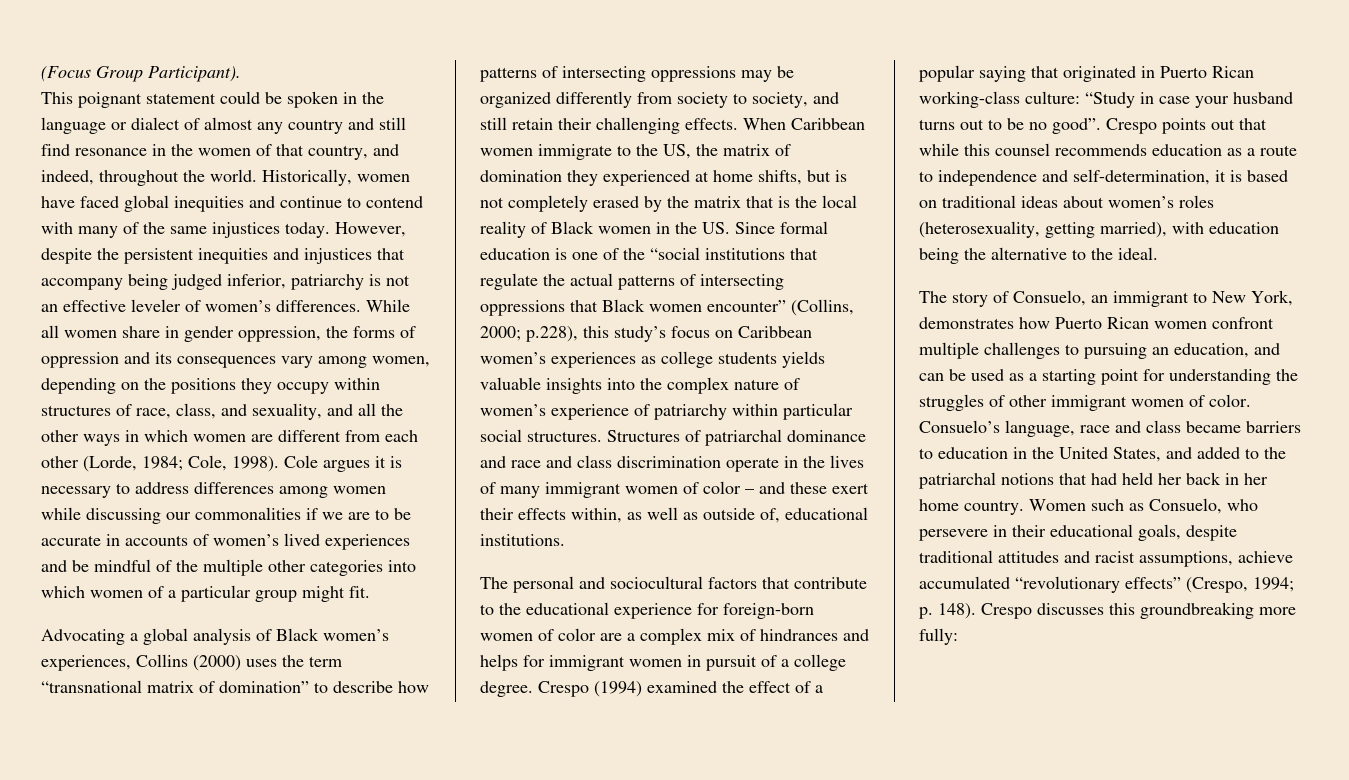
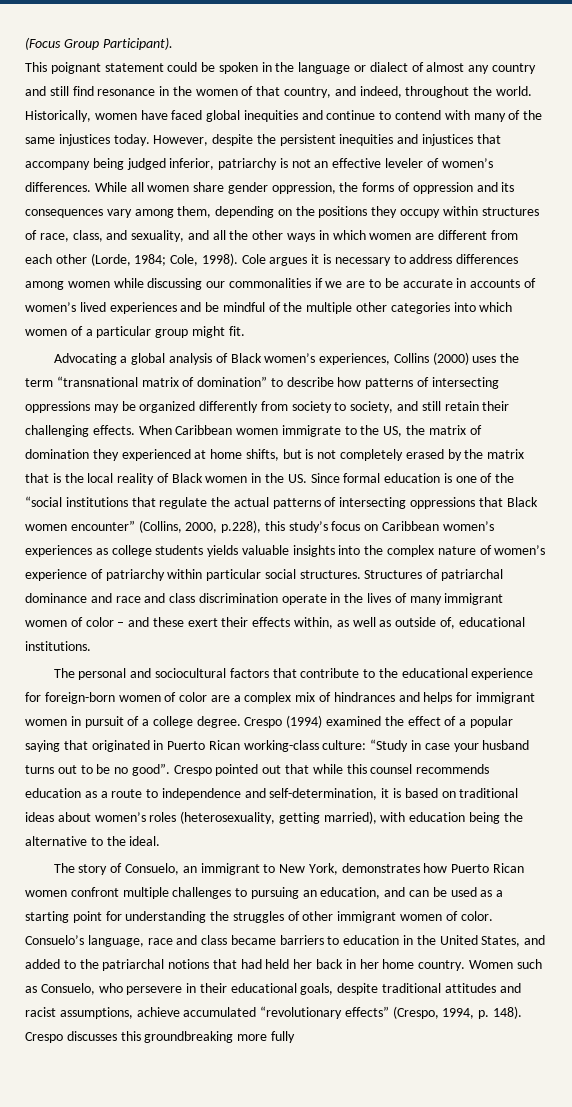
- While all women share in gender oppression, the forms of oppression and its consequences vary among women, depending on the positions they occupy within structures of race, class, and sexuality, and all the other ways in which women are different from each other (Lorde, 1984; Cole, 1998).
+ While all women share gender oppression, the forms of oppression and its consequences vary among them, depending on the positions they occupy within structures of race, class, and sexuality, and all the other ways in which women are different from each other (Lorde, 1984; Cole, 1998).
- When Caribbean women immigrate to the US, the matrix of domination they experienced at home shifts, but is not completely erased by the matrix that is the local reality of Black women in the US. Since formal education is one of the “social institutions that regulate the actual patterns of intersecting oppressions that Black women encounter” (Collins, 2000; p.228), this study’s focus on Caribbean women’s experiences as college students yields valuable insights into the complex nature of women’s experience of patriarchy within particular social structures.
+ When Caribbean women immigrate to the US, the matrix of domination they experienced at home shifts, but is not completely erased by the matrix that is the local reality of Black women in the US. Since formal education is one of the “social institutions that regulate the actual patterns of intersecting oppressions that Black women encounter” (Collins, 2000, p.228), this study’s focus on Caribbean women’s experiences as college students yields valuable insights into the complex nature of women’s experience of patriarchy within particular social structures.
- Crespo points out that while this counsel recommends education as a route to independence and self-determination, it is based on traditional ideas about women’s roles (heterosexuality, getting married), with education being the alternative to the ideal.
+ Crespo pointed out that while this counsel recommends education as a route to independence and self-determination, it is based on traditional ideas about women’s roles (heterosexuality, getting married), with education being the alternative to the ideal.
- Women such as Consuelo, who persevere in their educational goals, despite traditional attitudes and racist assumptions, achieve accumulated “revolutionary effects” (Crespo, 1994; p. 148).
+ Women such as Consuelo, who persevere in their educational goals, despite traditional attitudes and racist assumptions, achieve accumulated “revolutionary effects” (Crespo, 1994, p. 148).
- Crespo discusses this groundbreaking more fully:
+ Crespo discusses this groundbreaking more fully

